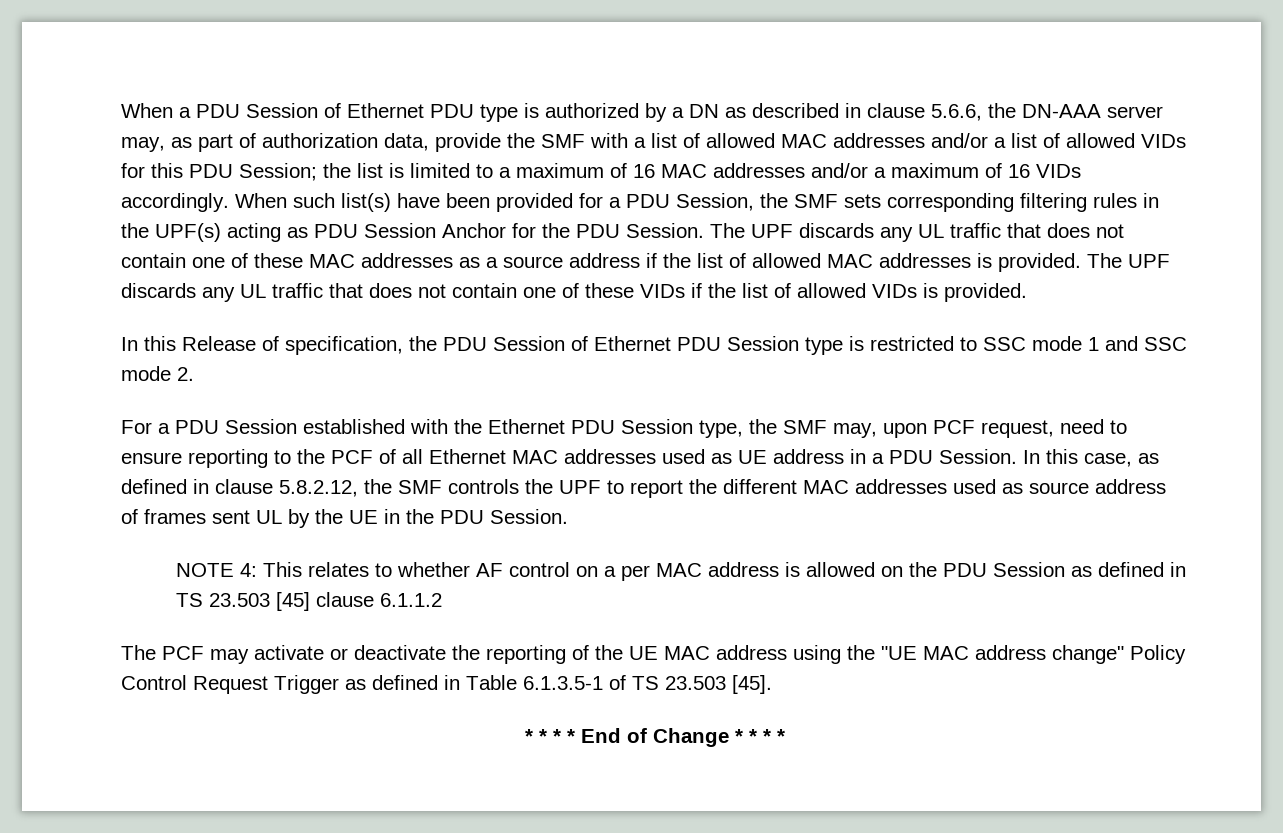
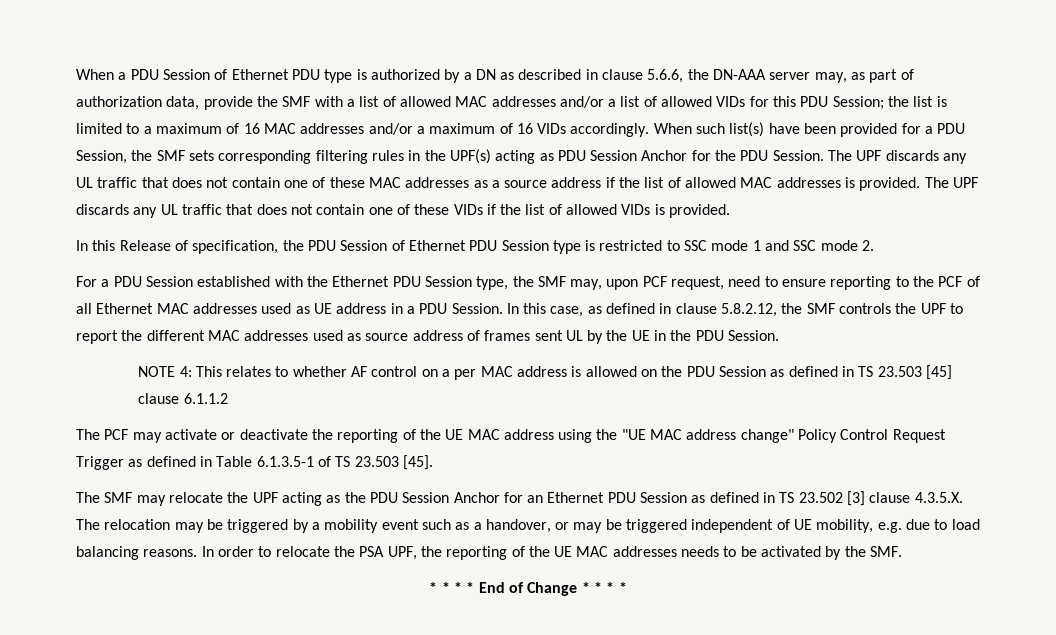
+ The SMF may relocate the UPF acting as the PDU Session Anchor for an Ethernet PDU Session as defined in TS 23.502 [3] clause 4.3.5.X. The relocation may be triggered by a mobility event such as a handover, or may be triggered independent of UE mobility, e.g. due to load balancing reasons. In order to relocate the PSA UPF, the reporting of the UE MAC addresses needs to be activated by the SMF.

